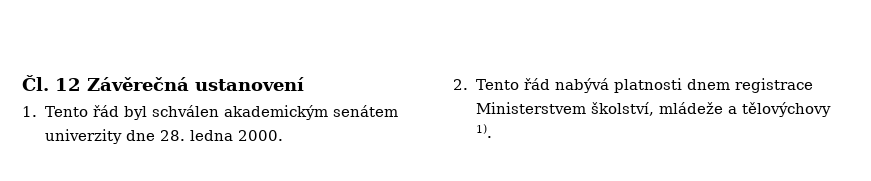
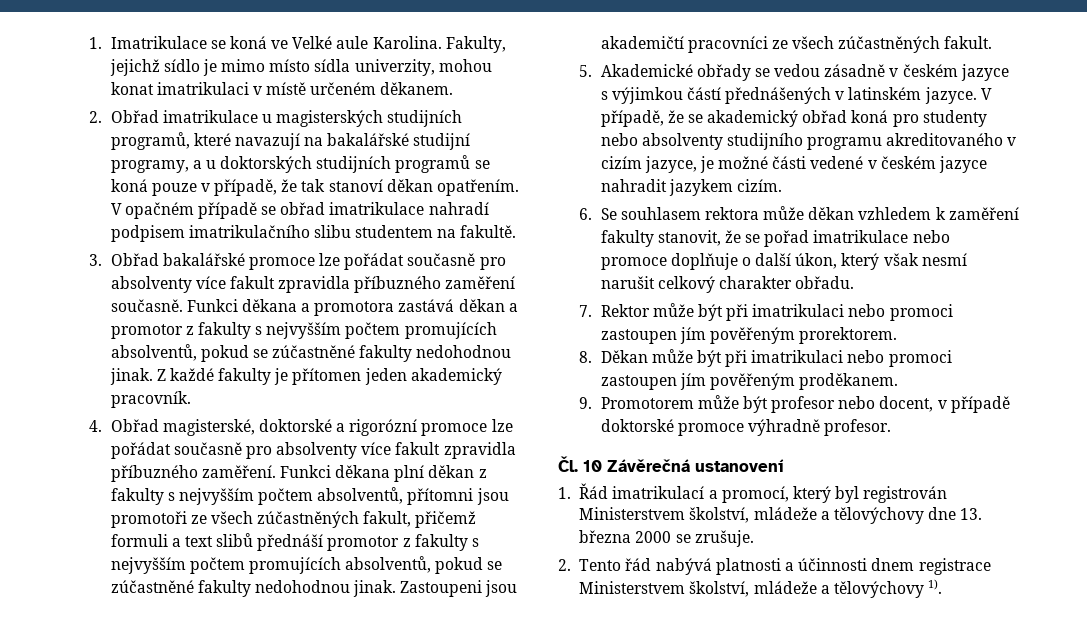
- Čl. 12 Závěrečná ustanovení
- 1. Tento řád byl schválen akademickým senátem univerzity dne 28. ledna 2000.
+ 1. Imatrikulace se koná ve Velké aule Karolina. Fakulty, jejichž sídlo je mimo místo sídla univerzity, mohou konat imatrikulaci v místě určeném děkanem.
+ 2. Obřad imatrikulace u magisterských studijních programů, které navazují na bakalářské studijní programy, a u doktorských studijních programů se koná pouze v případě, že tak stanoví děkan opatřením. V opačném případě se obřad imatrikulace nahradí podpisem imatrikulačního slibu studentem na fakultě.
+ 3. Obřad bakalářské promoce lze pořádat současně pro absolventy více fakult zpravidla příbuzného zaměření současně. Funkci děkana a promotora zastává děkan a promotor z fakulty s nejvyšším počtem promujících absolventů, pokud se zúčastněné fakulty nedohodnou jinak. Z každé fakulty je přítomen jeden akademický pracovník.
+ 4. Obřad magisterské, doktorské a rigorózní promoce lze pořádat současně pro absolventy více fakult zpravidla příbuzného zaměření. Funkci děkana plní děkan z fakulty s nejvyšším počtem absolventů, přítomni jsou promotoři ze všech zúčastněných fakult, přičemž formuli a text slibů přednáší promotor z fakulty s nejvyšším počtem promujících absolventů, pokud se zúčastněné fakulty nedohodnou jinak. Zastoupeni jsou akademičtí pracovníci ze všech zúčastněných fakult.
+ 5. Akademické obřady se vedou zásadně v českém jazyce s výjimkou částí přednášených v latinském jazyce. V případě, že se akademický obřad koná pro studenty nebo absolventy studijního programu akreditovaného v cizím jazyce, je možné části vedené v českém jazyce nahradit jazykem cizím.
+ 6. Se souhlasem rektora může děkan vzhledem k zaměření fakulty stanovit, že se pořad imatrikulace nebo promoce doplňuje o další úkon, který však nesmí narušit celkový charakter obřadu.
+ 7. Rektor může být při imatrikulaci nebo promoci zastoupen jím pověřeným prorektorem.
+ 8. Děkan může být při imatrikulaci nebo promoci zastoupen jím pověřeným proděkanem.
+ 9. Promotorem může být profesor nebo docent, v případě doktorské promoce výhradně profesor.
+ Čl. 10 Závěrečná ustanovení
+ 1. Řád imatrikulací a promocí, který byl registrován Ministerstvem školství, mládeže a tělovýchovy dne 13. března 2000 se zrušuje.
- 2. Tento řád nabývá platnosti dnem registrace Ministerstvem školství, mládeže a tělovýchovy 1).
+ 2. Tento řád nabývá platnosti a účinnosti dnem registrace Ministerstvem školství, mládeže a tělovýchovy 1).

